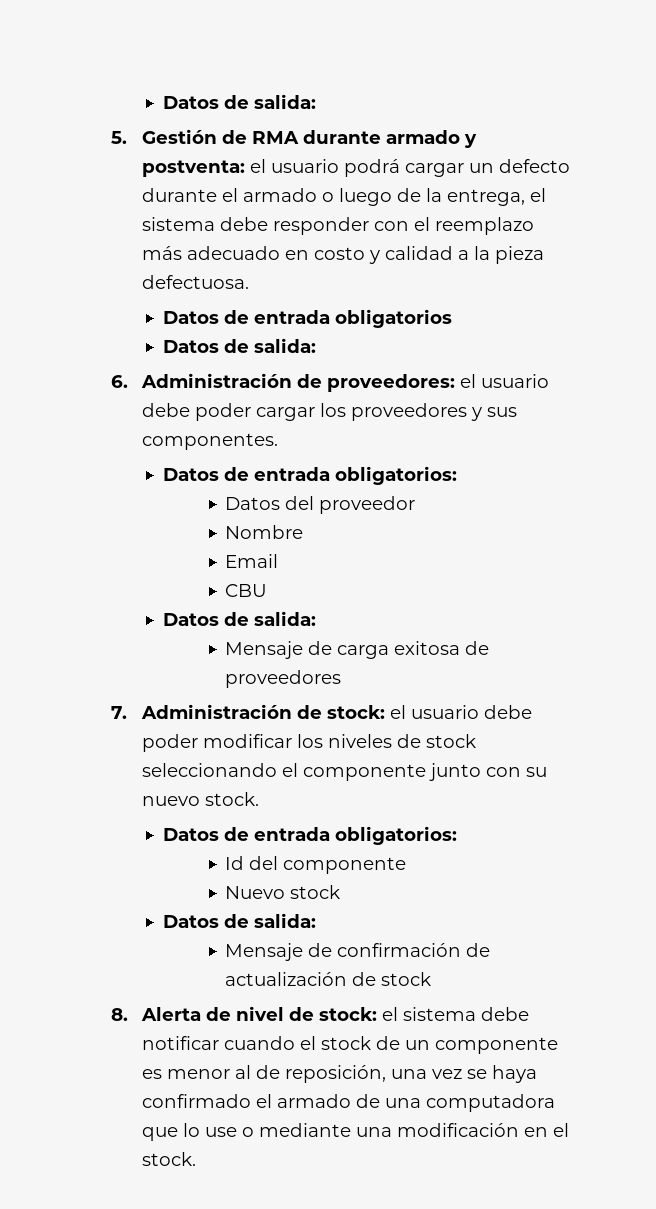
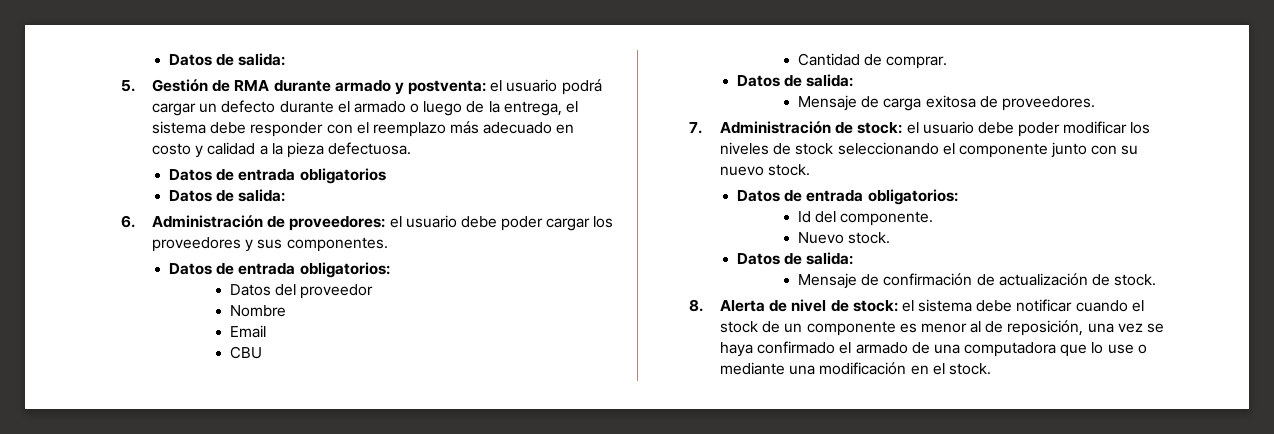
+ Cantidad de comprar.
- Mensaje de carga exitosa de proveedores
+ Mensaje de carga exitosa de proveedores.
- Id del componente
+ Id del componente.
- Nuevo stock
+ Nuevo stock.
- Mensaje de confirmación de actualización de stock
+ Mensaje de confirmación de actualización de stock.

